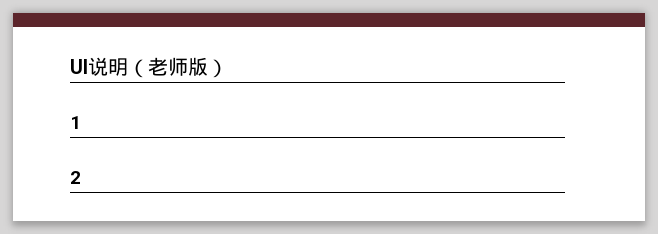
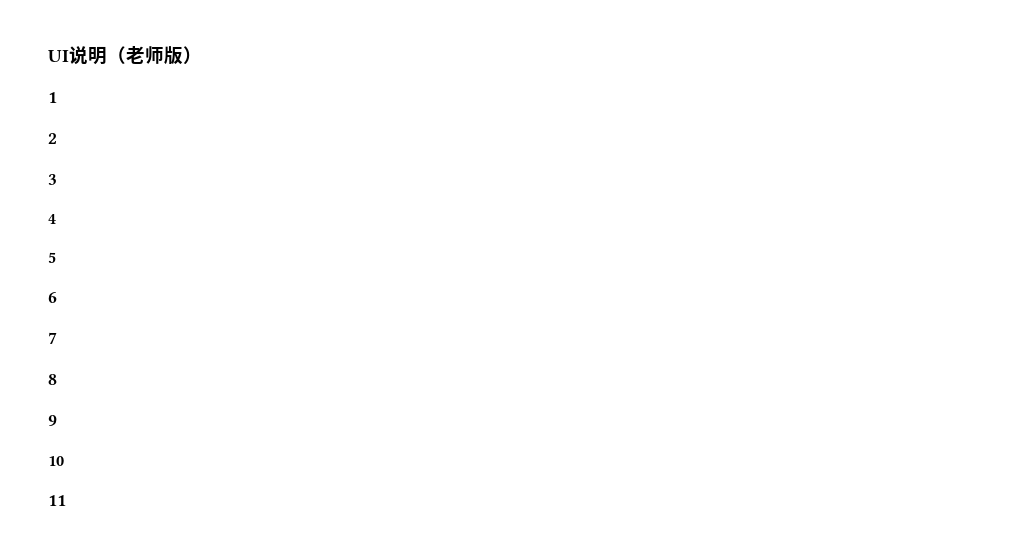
+ 3
+ 4
+ 5
+ 6
+ 7
+ 8
+ 9
+ 10
+ 11

